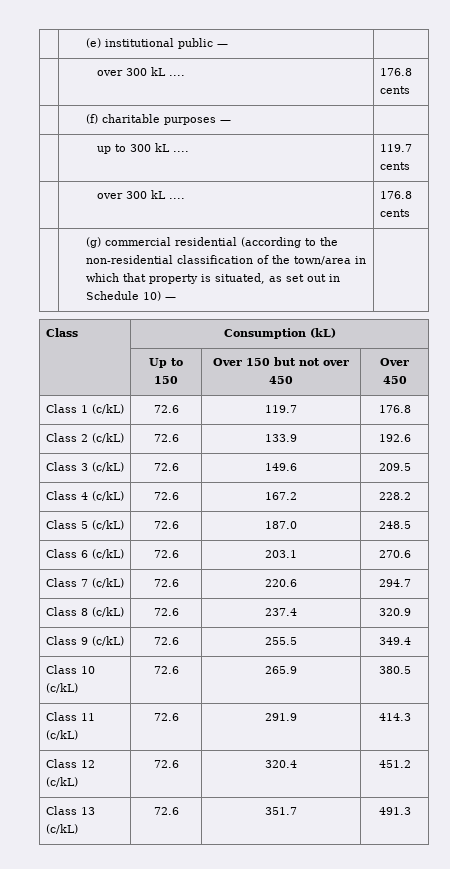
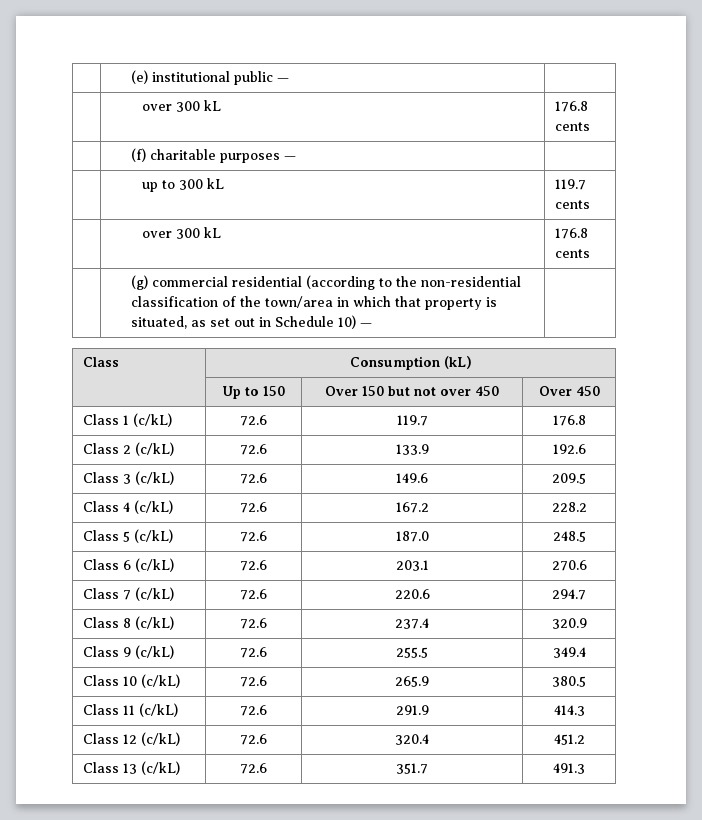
  | (e) institutional public — |
- | over 300 kL .... | 176.8 cents
+ | over 300 kL | 176.8 cents
- | up to 300 kL .... | 119.7 cents
- | over 300 kL .... | 176.8 cents
+ | up to 300 kL | 119.7 cents
+ | over 300 kL | 176.8 cents

